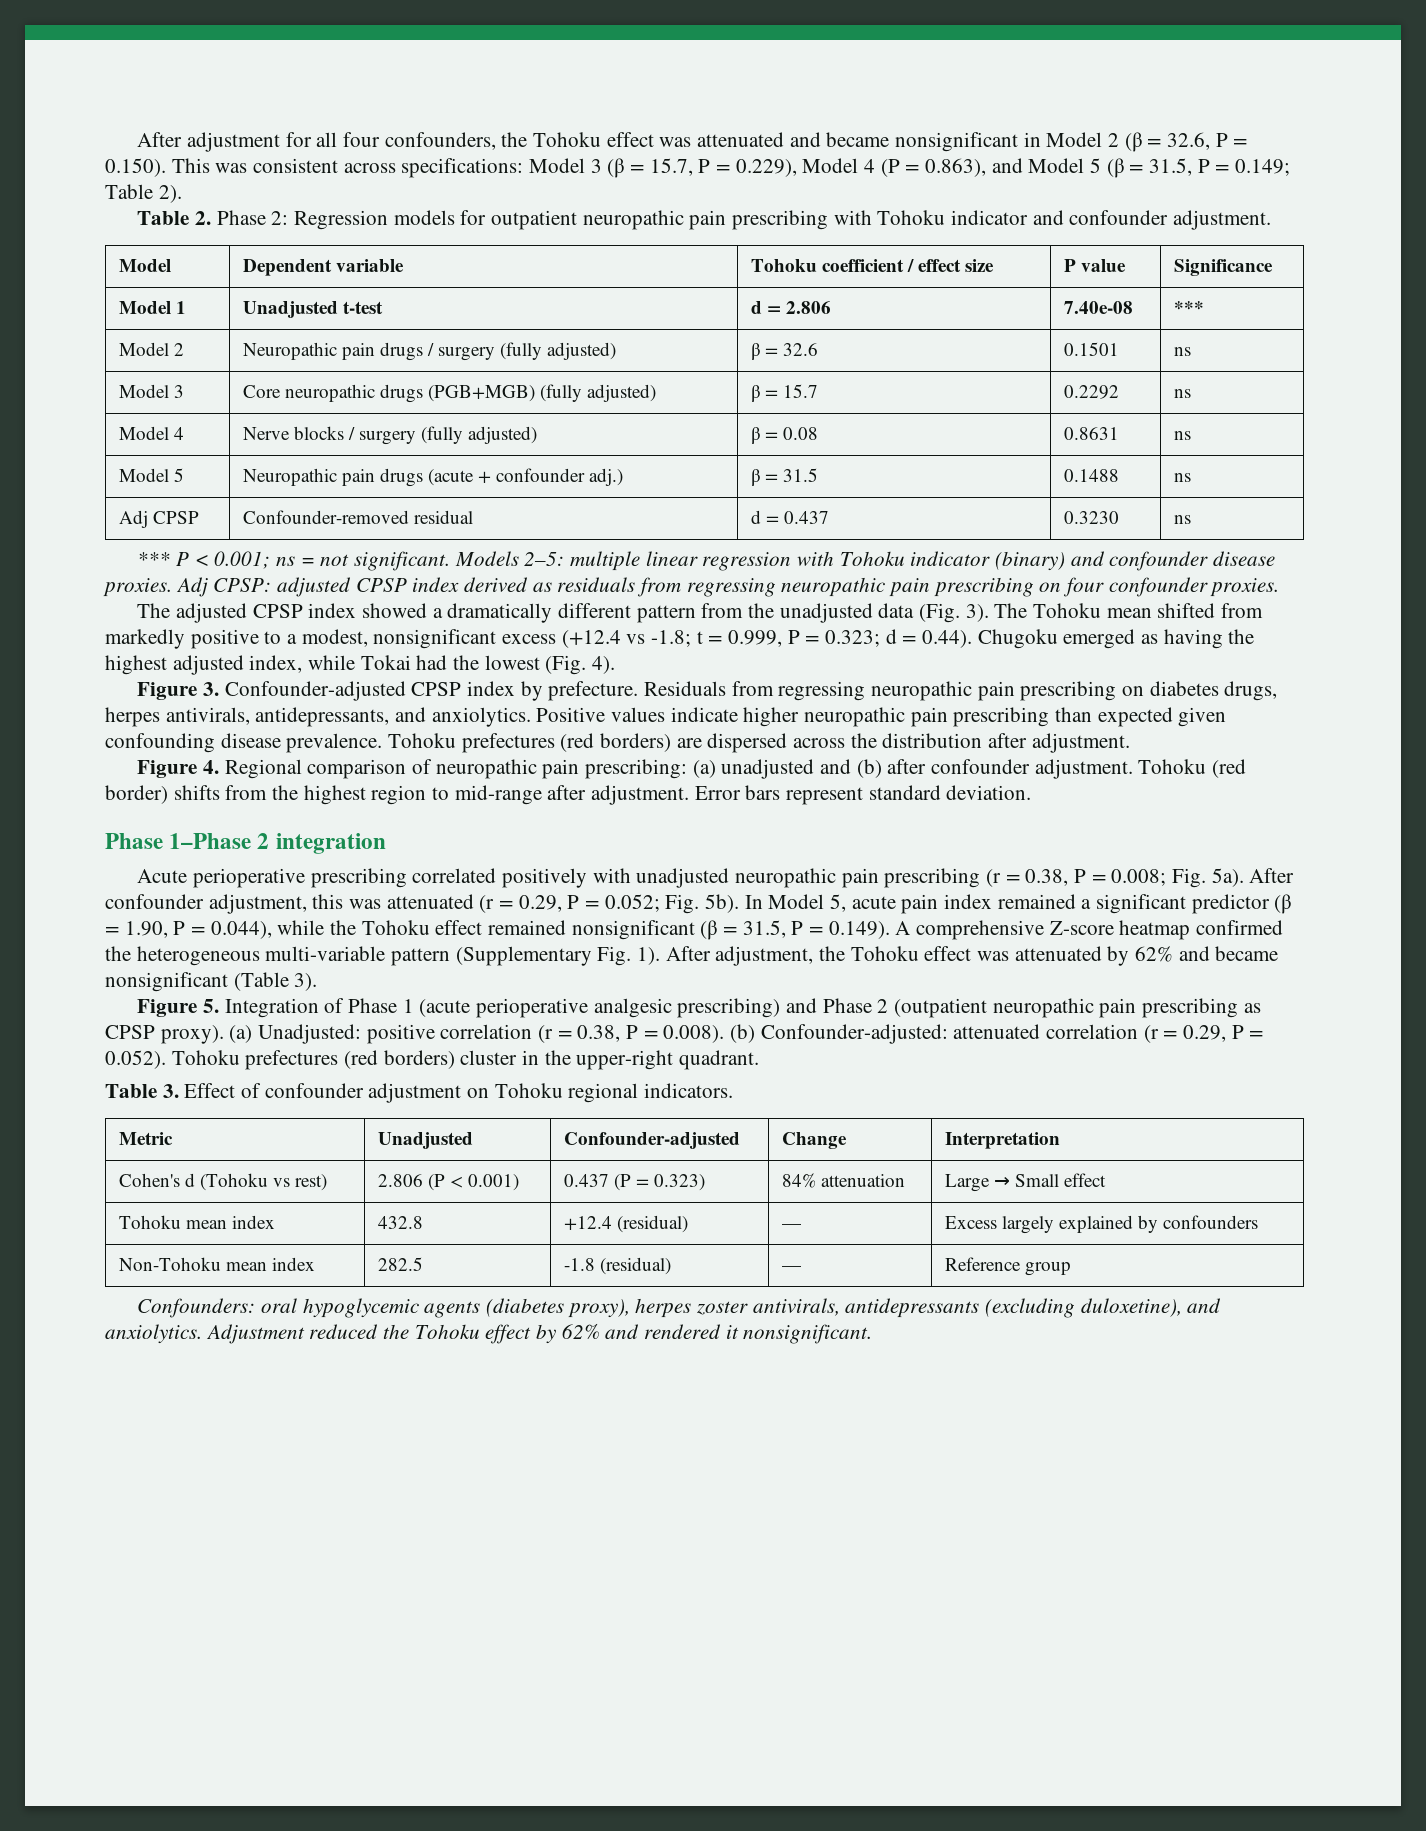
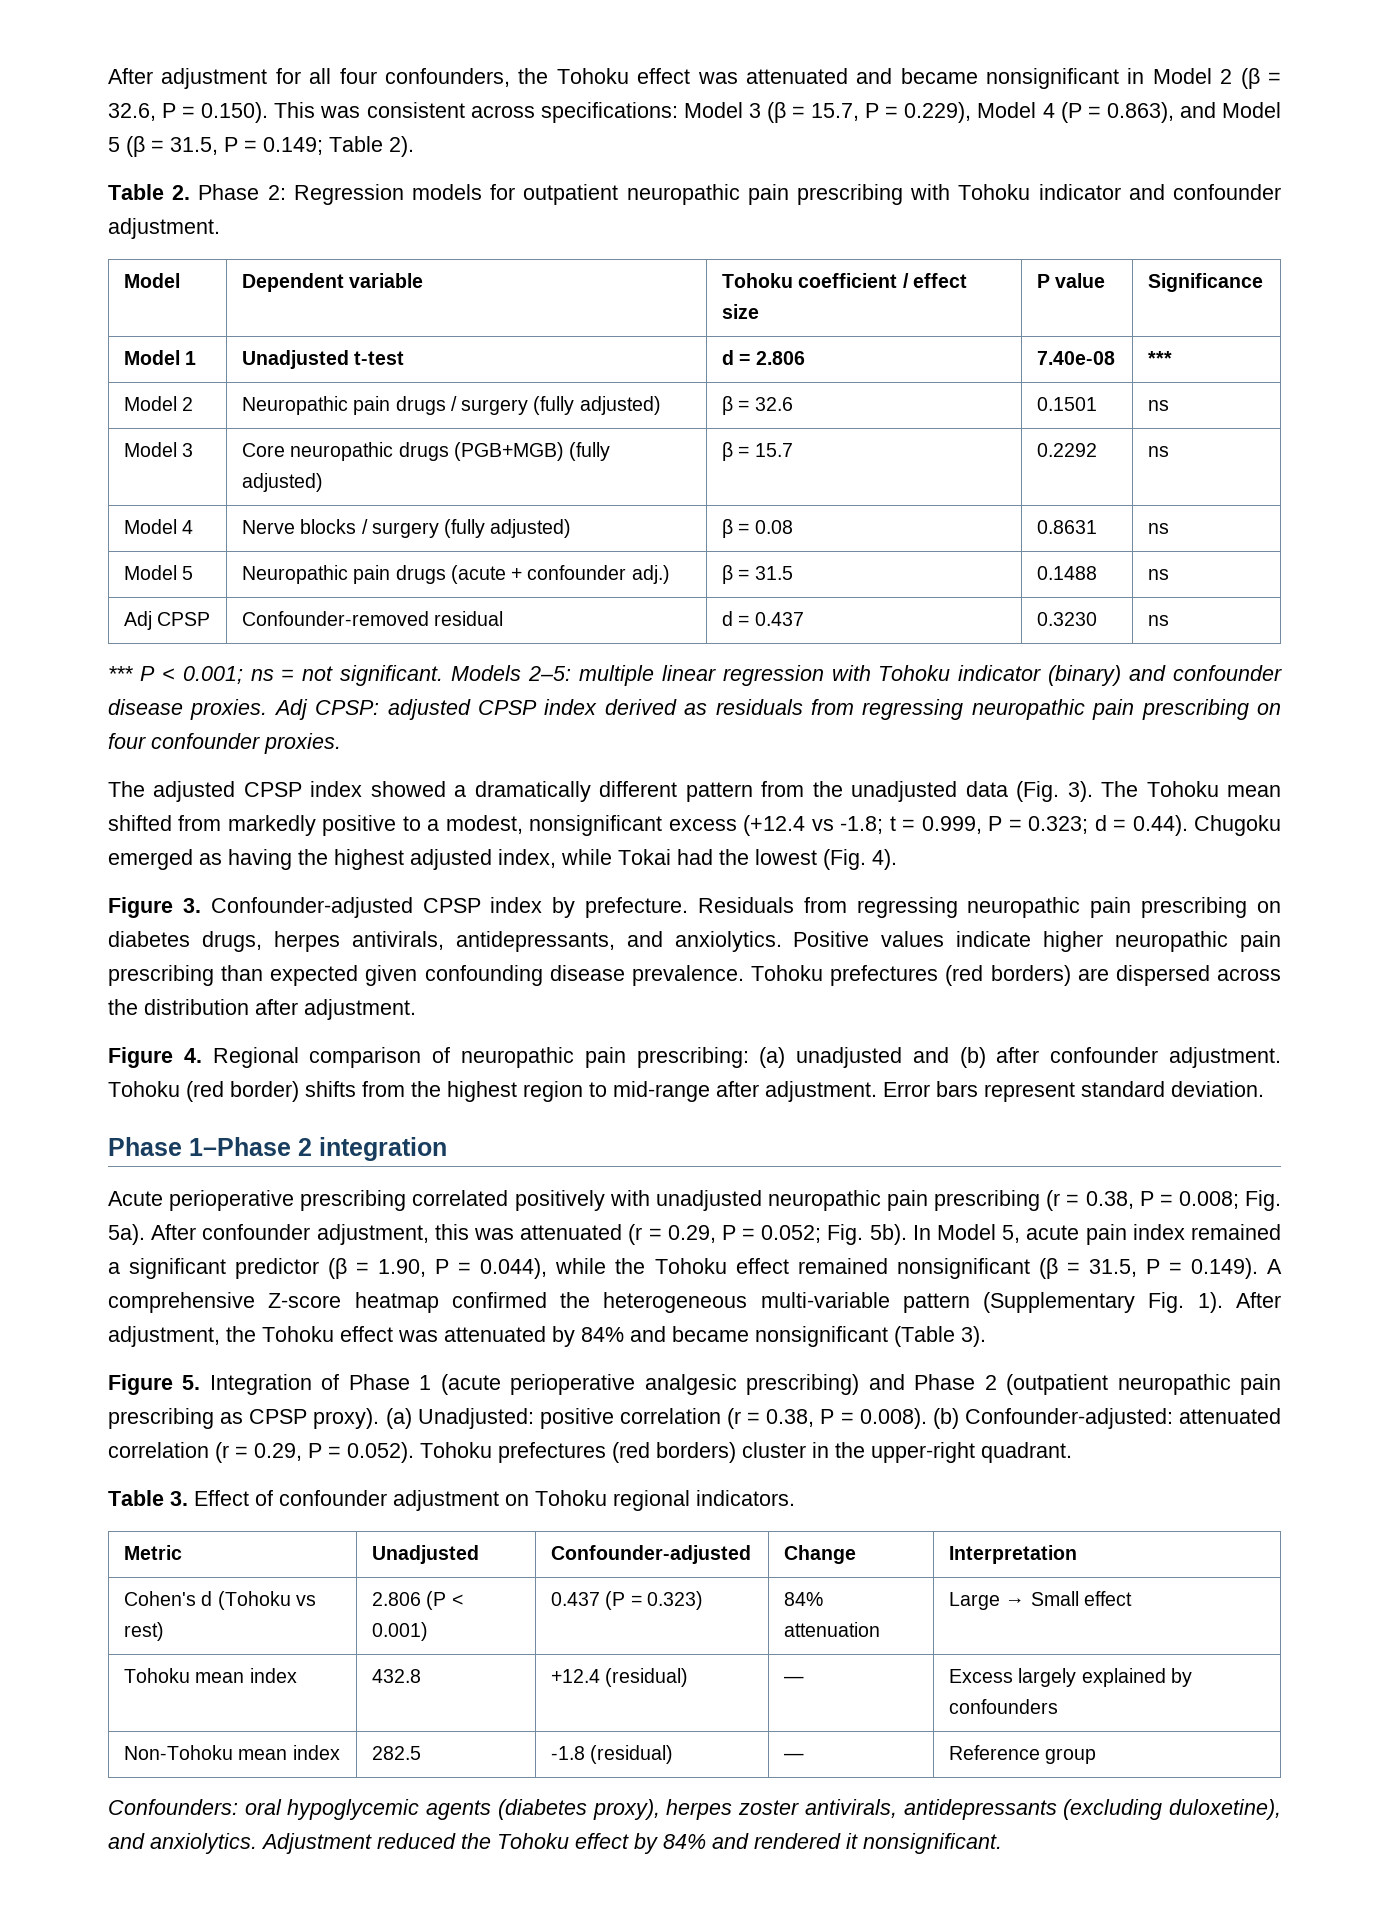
- After adjustment, the Tohoku effect was attenuated by 62% and became nonsignificant (Table 3).
+ After adjustment, the Tohoku effect was attenuated by 84% and became nonsignificant (Table 3).
- Adjustment reduced the Tohoku effect by 62% and rendered it nonsignificant.
+ Adjustment reduced the Tohoku effect by 84% and rendered it nonsignificant.

